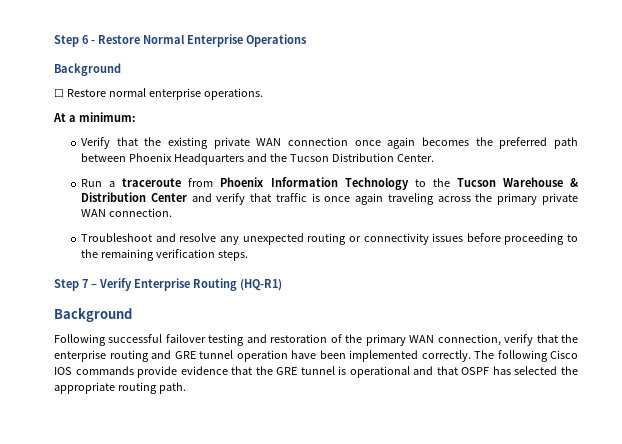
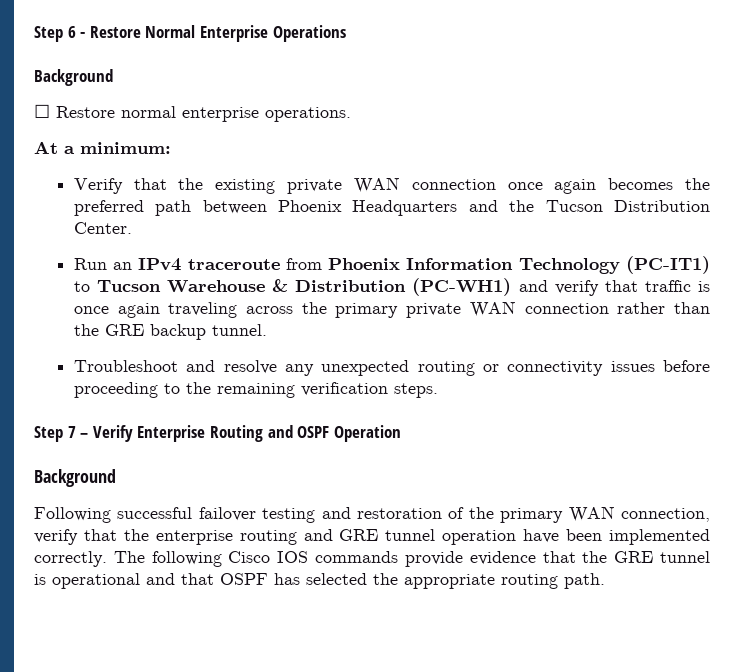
- Run a traceroute from Phoenix Information Technology to the Tucson Warehouse & Distribution Center and verify that traffic is once again traveling across the primary private WAN connection.
+ Run an IPv4 traceroute from Phoenix Information Technology (PC-IT1) to Tucson Warehouse & Distribution (PC-WH1) and verify that traffic is once again traveling across the primary private WAN connection rather than the GRE backup tunnel.
- Step 7 – Verify Enterprise Routing (HQ-R1)
+ Step 7 – Verify Enterprise Routing and OSPF Operation

